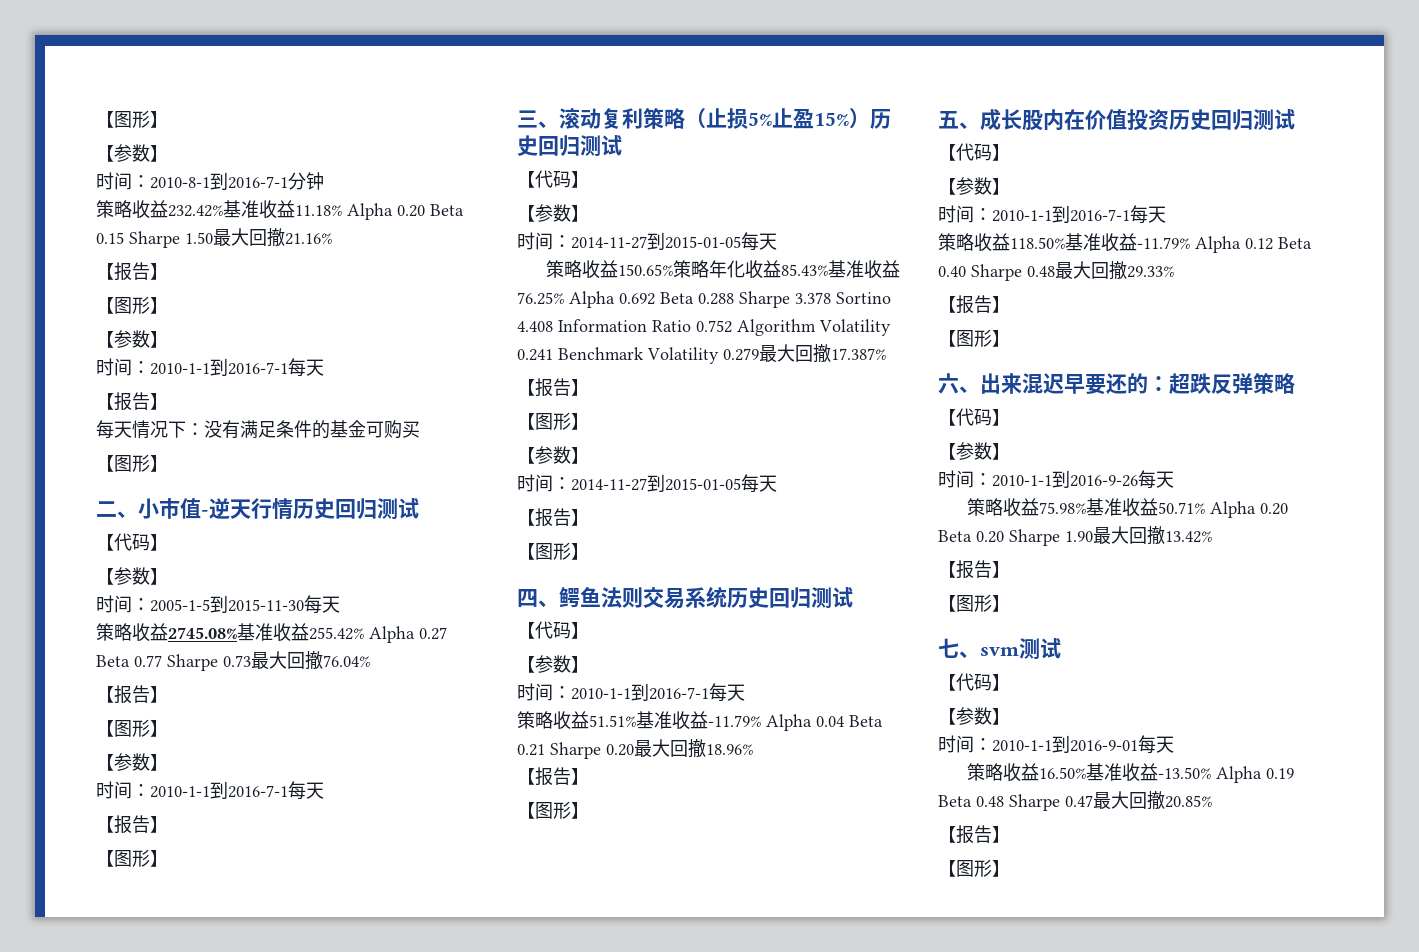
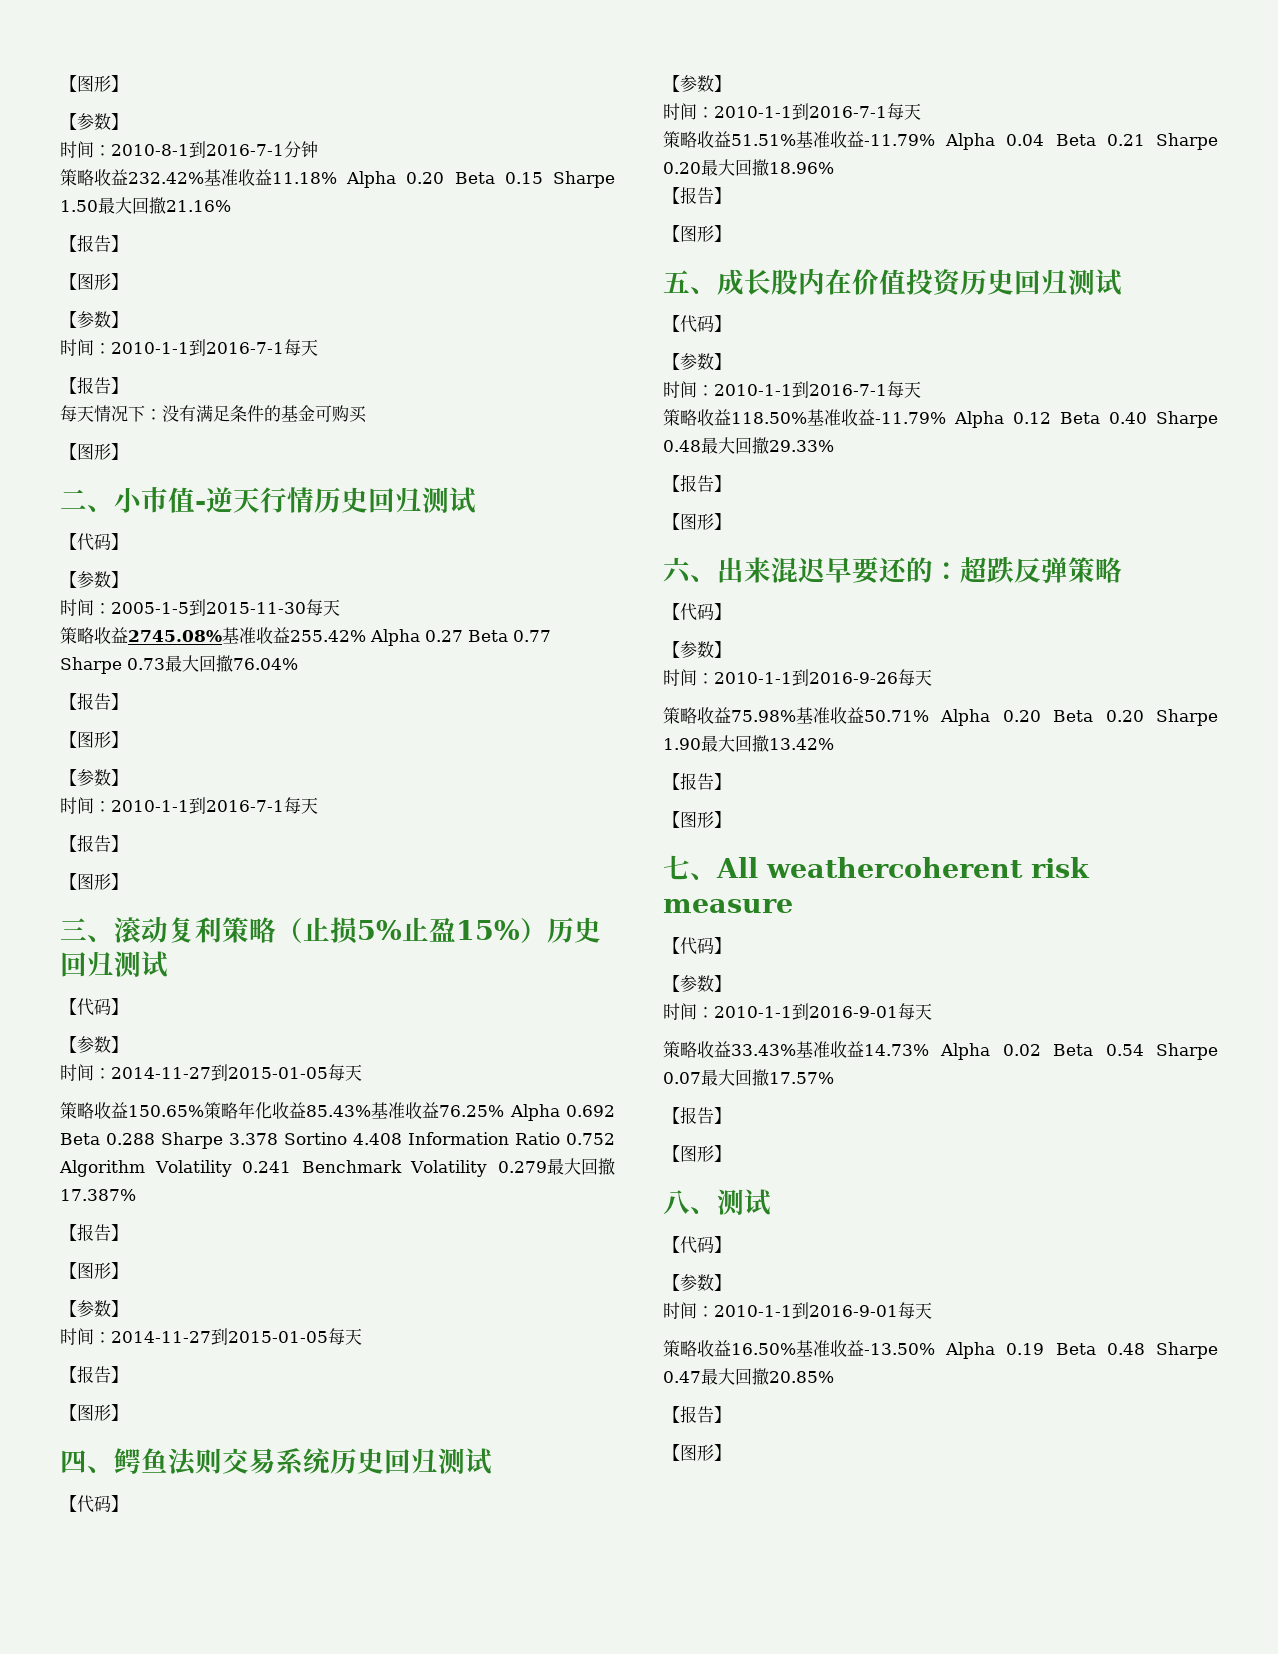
- 七、svm测试
+ 七、All weathercoherent risk measure
+ 【代码】
+ 【参数】
+ 时间：2010-1-1到2016-9-01每天
+ 策略收益33.43%基准收益14.73% Alpha 0.02 Beta 0.54 Sharpe 0.07最大回撤17.57%
+ 【报告】
+ 【图形】
+ 八、测试

